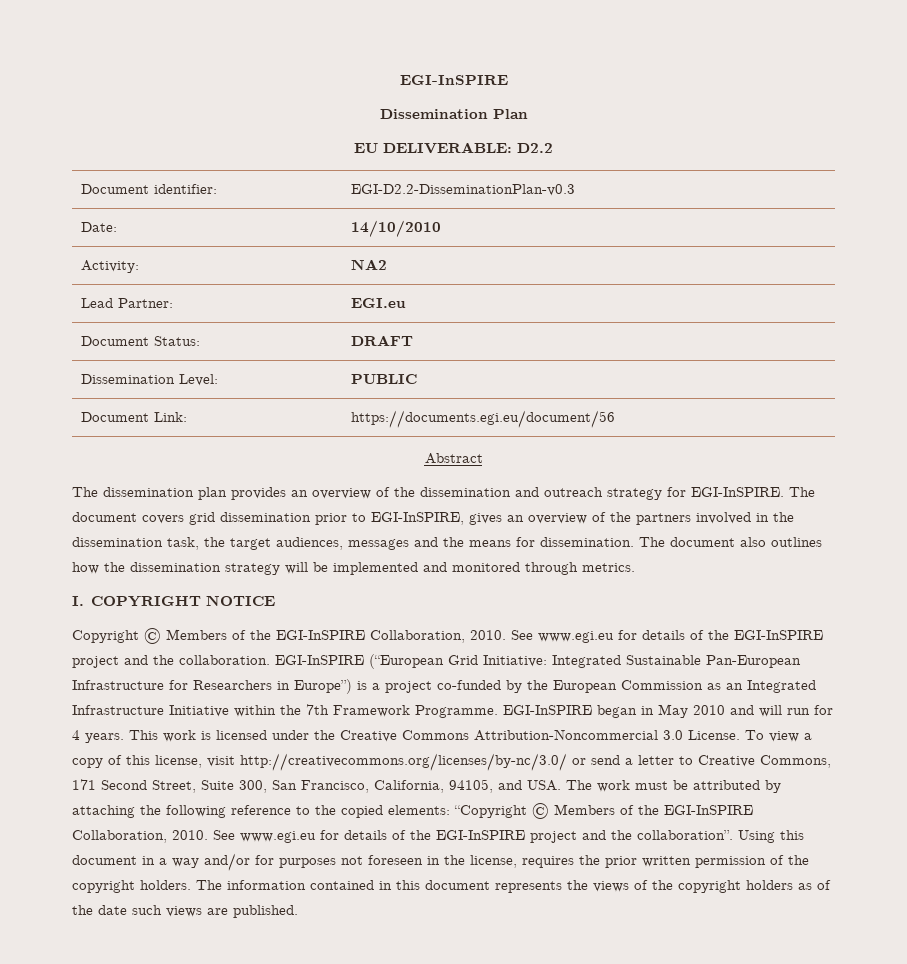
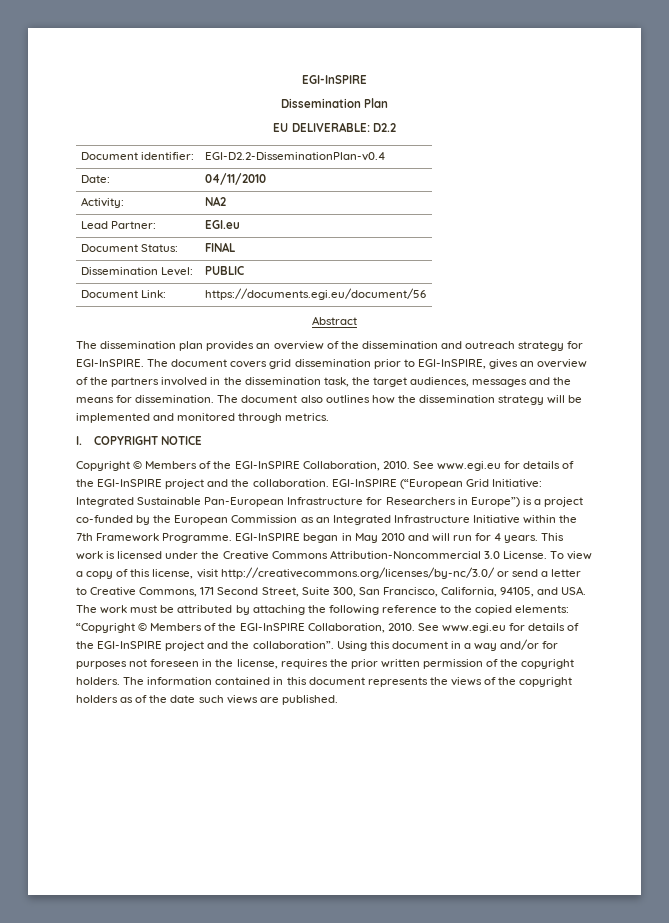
- Document identifier: | EGI-D2.2-DisseminationPlan-v0.3
+ Document identifier: | EGI-D2.2-DisseminationPlan-v0.4
- Date: | 14/10/2010
+ Date: | 04/11/2010
- Document Status: | DRAFT
+ Document Status: | FINAL

